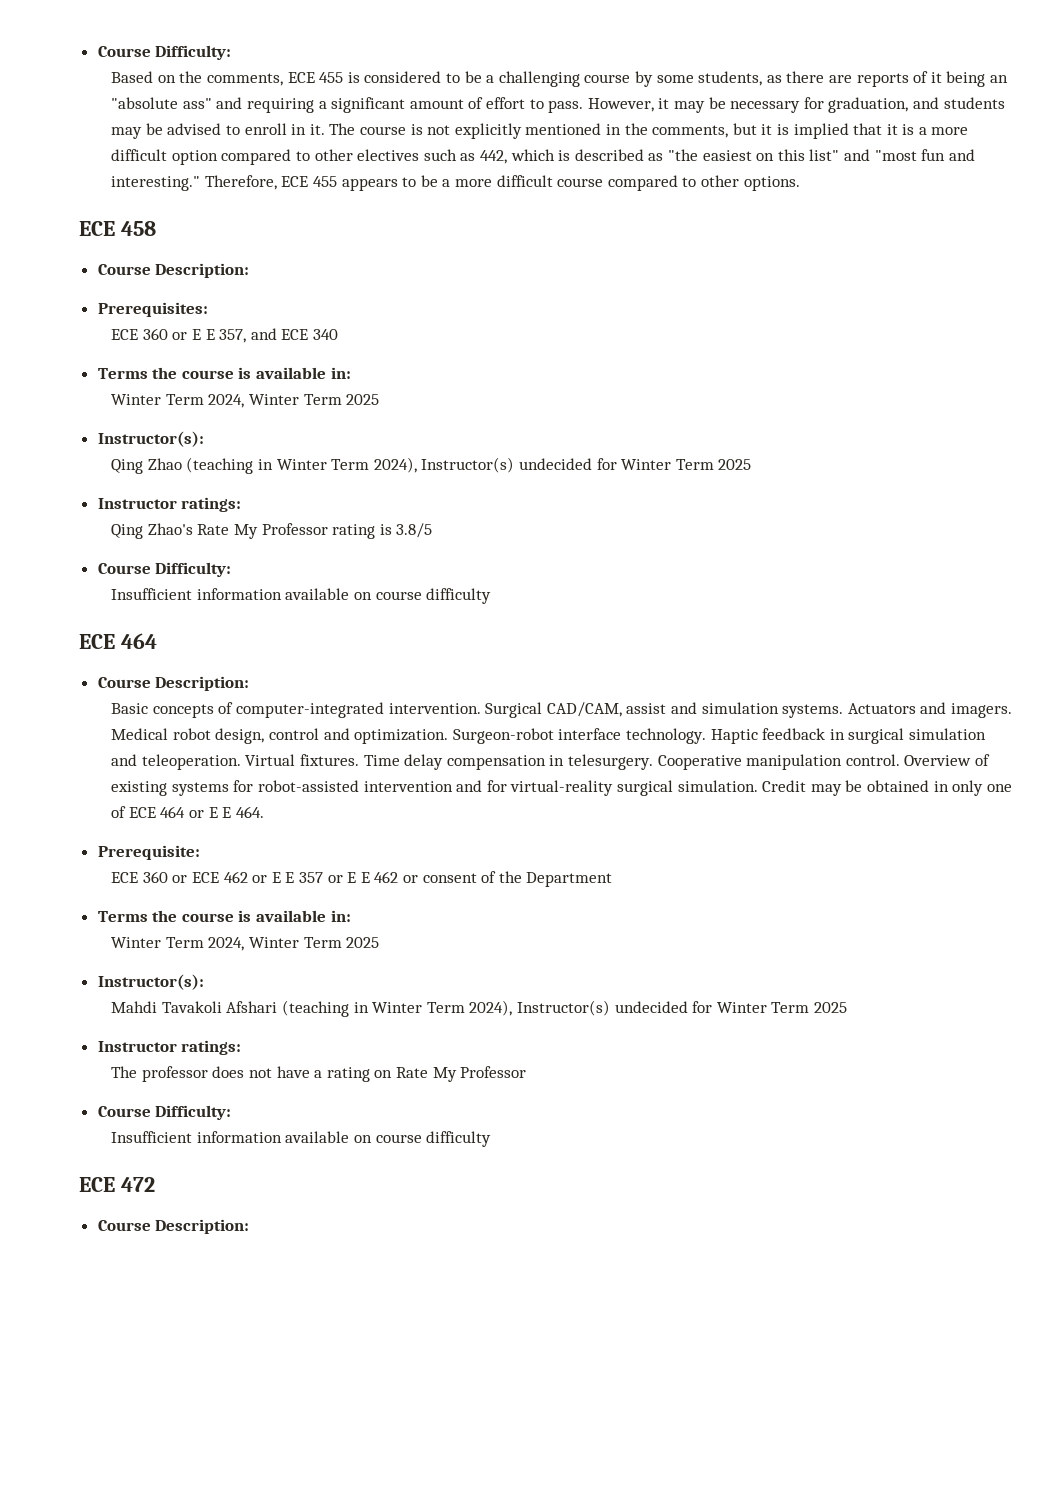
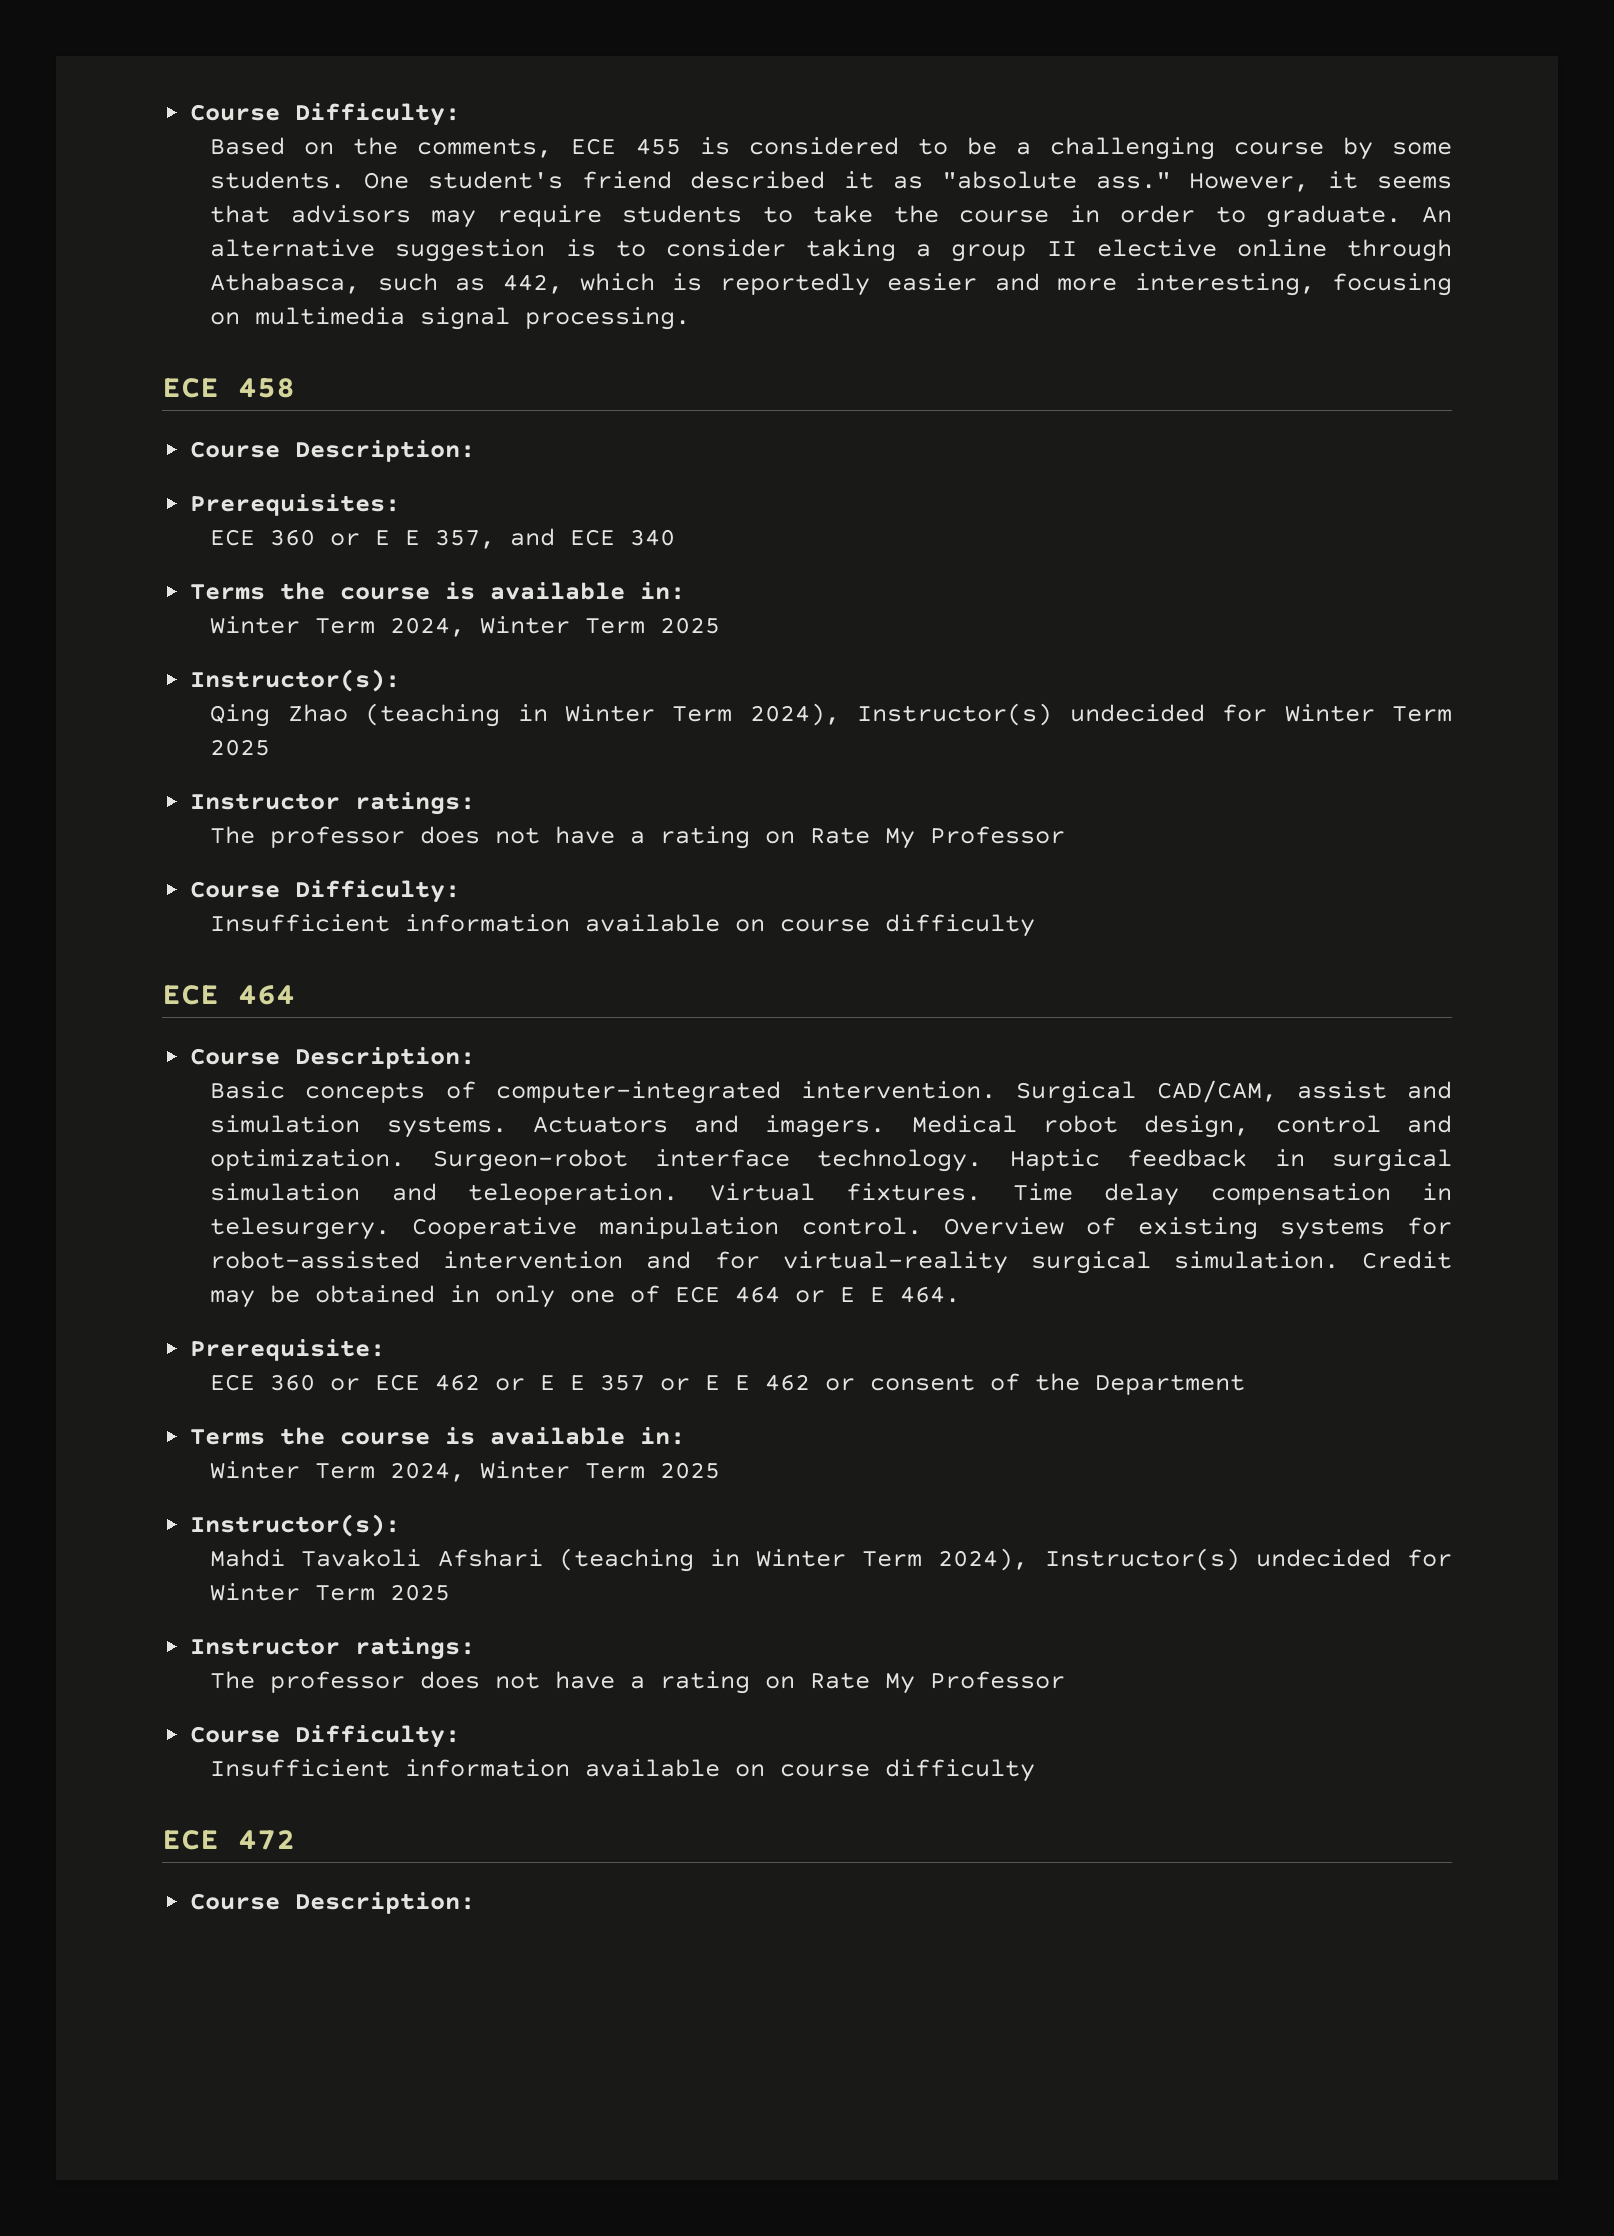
- Based on the comments, ECE 455 is considered to be a challenging course by some students, as there are reports of it being an "absolute ass" and requiring a significant amount of effort to pass. However, it may be necessary for graduation, and students may be advised to enroll in it. The course is not explicitly mentioned in the comments, but it is implied that it is a more difficult option compared to other electives such as 442, which is described as "the easiest on this list" and "most fun and interesting." Therefore, ECE 455 appears to be a more difficult course compared to other options.
+ Based on the comments, ECE 455 is considered to be a challenging course by some students. One student's friend described it as "absolute ass." However, it seems that advisors may require students to take the course in order to graduate. An alternative suggestion is to consider taking a group II elective online through Athabasca, such as 442, which is reportedly easier and more interesting, focusing on multimedia signal processing.
  Qing Zhao (teaching in Winter Term 2024), Instructor(s) undecided for Winter Term 2025
  Instructor ratings:
- Qing Zhao's Rate My Professor rating is 3.8/5
+ The professor does not have a rating on Rate My Professor

